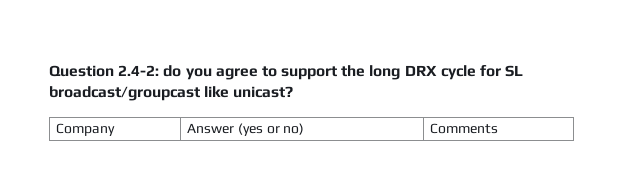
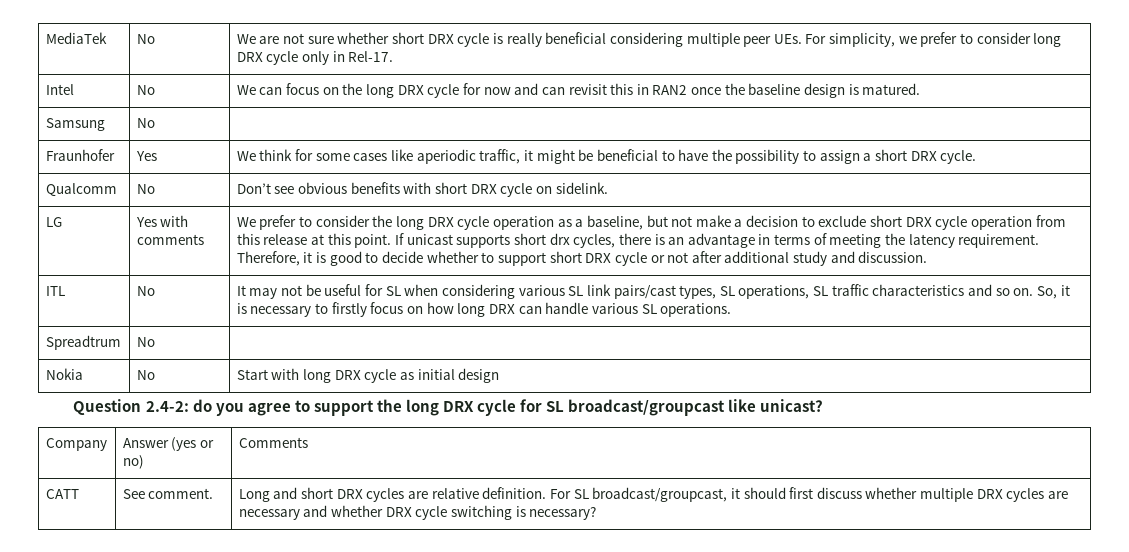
+ MediaTek | No | We are not sure whether short DRX cycle is really beneficial considering multiple peer UEs. For simplicity, we prefer to consider long DRX cycle only in Rel-17.
+ Intel | No | We can focus on the long DRX cycle for now and can revisit this in RAN2 once the baseline design is matured.
+ Samsung | No |
+ Fraunhofer | Yes | We think for some cases like aperiodic traffic, it might be beneficial to have the possibility to assign a short DRX cycle.
+ Qualcomm | No | Don’t see obvious benefits with short DRX cycle on sidelink.
+ LG | Yes with comments | We prefer to consider the long DRX cycle operation as a baseline, but not make a decision to exclude short DRX cycle operation from this release at this point. If unicast supports short drx cycles, there is an advantage in terms of meeting the latency requirement. Therefore, it is good to decide whether to support short DRX cycle or not after additional study and discussion.
+ ITL | No | It may not be useful for SL when considering various SL link pairs/cast types, SL operations, SL traffic characteristics and so on. So, it is necessary to firstly focus on how long DRX can handle various SL operations.
+ Spreadtrum | No |
+ Nokia | No | Start with long DRX cycle as initial design
+ CATT | See comment. | Long and short DRX cycles are relative definition. For SL broadcast/groupcast, it should first discuss whether multiple DRX cycles are necessary and whether DRX cycle switching is necessary?

